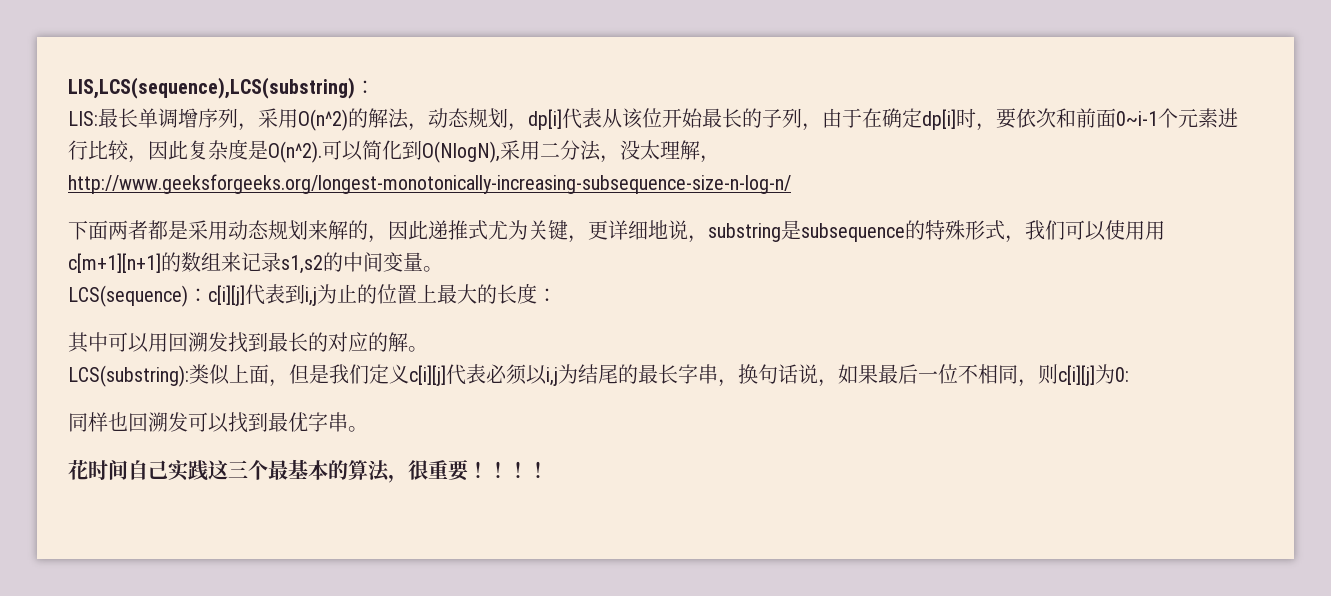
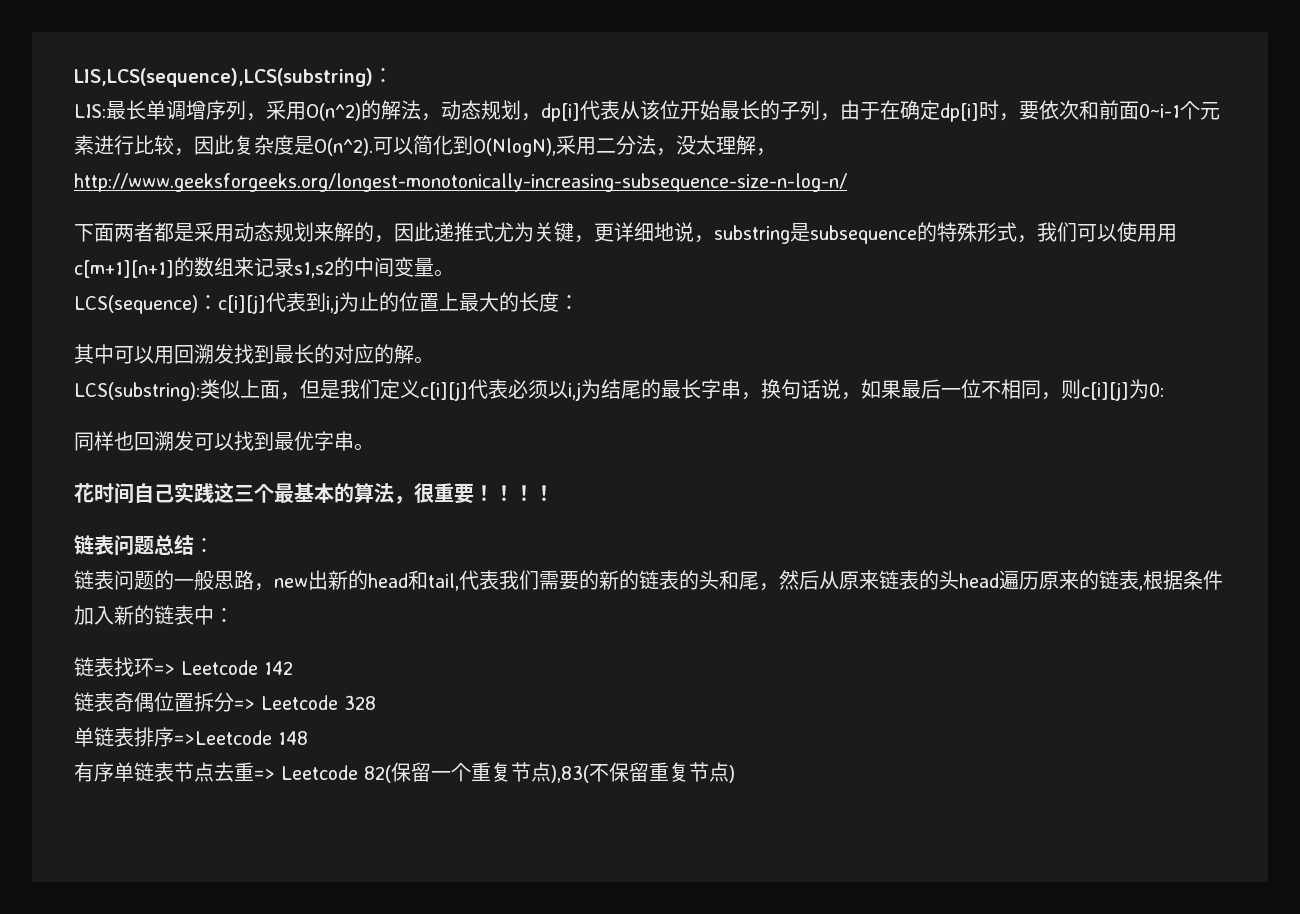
+ 链表问题总结：
+ 链表问题的一般思路，new出新的head和tail,代表我们需要的新的链表的头和尾，然后从原来链表的头head遍历原来的链表,根据条件加入新的链表中：
+ 链表找环=> Leetcode 142
+ 链表奇偶位置拆分=> Leetcode 328
+ 单链表排序=>Leetcode 148
+ 有序单链表节点去重=> Leetcode 82(保留一个重复节点),83(不保留重复节点)

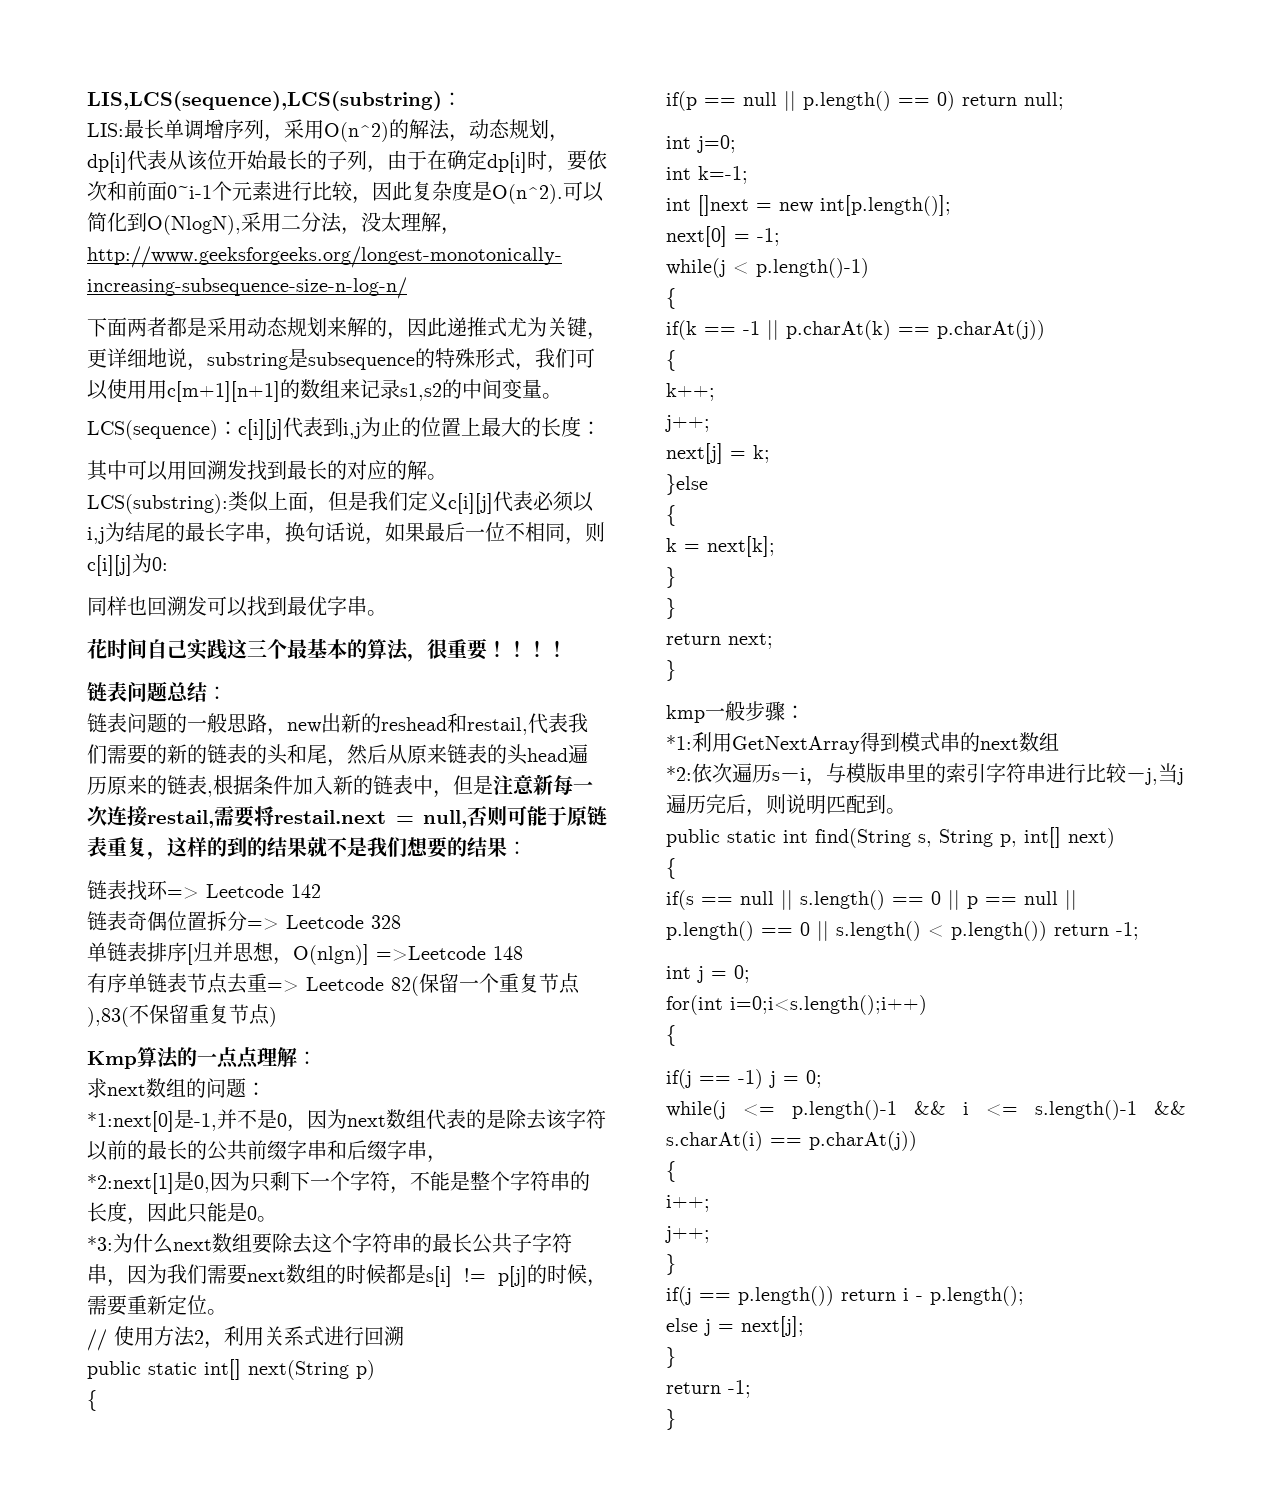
- 链表问题的一般思路，new出新的head和tail,代表我们需要的新的链表的头和尾，然后从原来链表的头head遍历原来的链表,根据条件加入新的链表中：
+ 链表问题的一般思路，new出新的reshead和restail,代表我们需要的新的链表的头和尾，然后从原来链表的头head遍历原来的链表,根据条件加入新的链表中，但是注意新每一次连接restail,需要将restail.next = null,否则可能于原链表重复，这样的到的结果就不是我们想要的结果：
- 单链表排序=>Leetcode 148
+ 单链表排序[归并思想，O(nlgn)] =>Leetcode 148
+ Kmp算法的一点点理解：
+ 求next数组的问题：
+ *1:next[0]是-1,并不是0，因为next数组代表的是除去该字符以前的最长的公共前缀字串和后缀字串，
+ *2:next[1]是0,因为只剩下一个字符，不能是整个字符串的长度，因此只能是0。
+ *3:为什么next数组要除去这个字符串的最长公共子字符串，因为我们需要next数组的时候都是s[i] != p[j]的时候，需要重新定位。
+ // 使用方法2，利用关系式进行回溯
+ public static int[] next(String p)
+ {
+ if(p == null || p.length() == 0) return null;
+ int j=0;
+ int k=-1;
+ int []next = new int[p.length()];
+ next[0] = -1;
+ while(j < p.length()-1)
+ {
+ if(k == -1 || p.charAt(k) == p.charAt(j))
+ {
+ k++;
+ j++;
+ next[j] = k;
+ }else
+ {
+ k = next[k];
+ }
+ }
+ return next;
+ }
+ kmp一般步骤：
+ *1:利用GetNextArray得到模式串的next数组
+ *2:依次遍历s－i，与模版串里的索引字符串进行比较－j,当j遍历完后，则说明匹配到。
+ public static int find(String s, String p, int[] next)
+ {
+ if(s == null || s.length() == 0 || p == null ||
+ p.length() == 0 || s.length() < p.length()) return -1;
+ int j = 0;
+ for(int i=0;i<s.length();i++)
+ {
+ if(j == -1) j = 0;
+ while(j <= p.length()-1 && i <= s.length()-1 && s.charAt(i) == p.charAt(j))
+ {
+ i++;
+ j++;
+ }
+ if(j == p.length()) return i - p.length();
+ else j = next[j];
+ }
+ return -1;
+ }

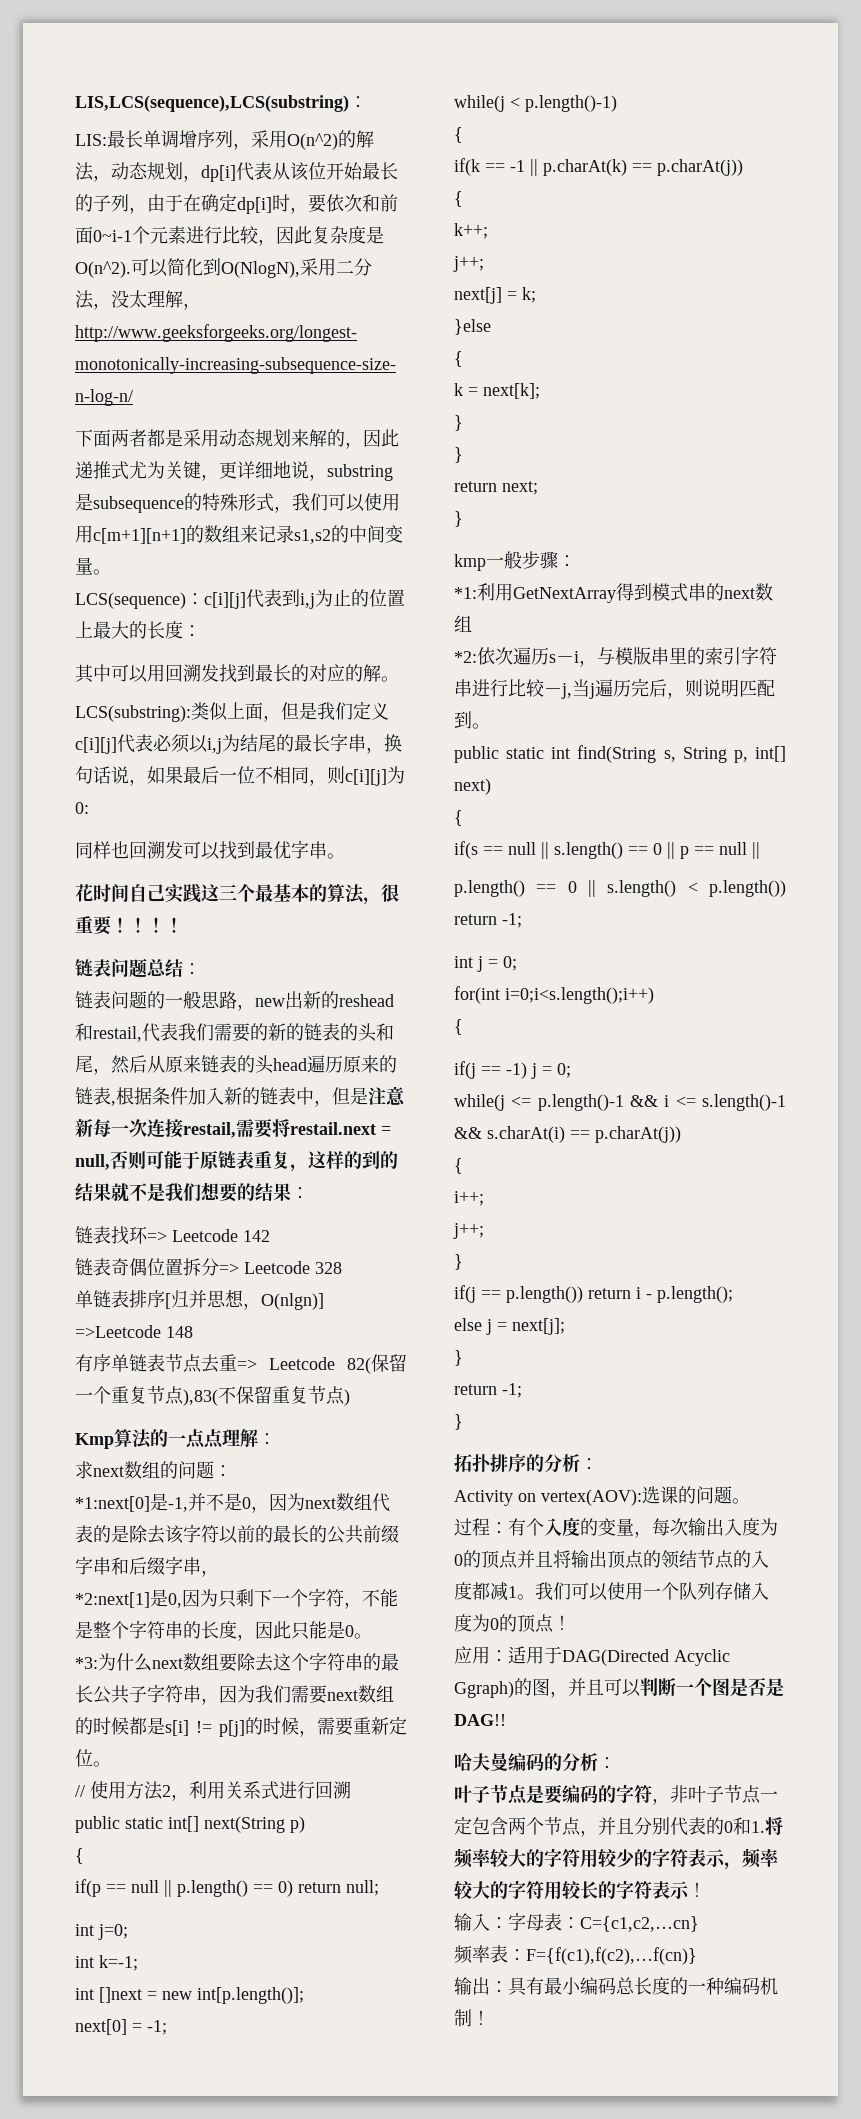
+ 拓扑排序的分析：
+ Activity on vertex(AOV):选课的问题。
+ 过程：有个入度的变量，每次输出入度为0的顶点并且将输出顶点的领结节点的入度都减1。我们可以使用一个队列存储入度为0的顶点！
+ 应用：适用于DAG(Directed Acyclic Ggraph)的图，并且可以判断一个图是否是DAG!!
+ 哈夫曼编码的分析：
+ 叶子节点是要编码的字符，非叶子节点一定包含两个节点，并且分别代表的0和1.将频率较大的字符用较少的字符表示，频率较大的字符用较长的字符表示！
+ 输入：字母表：C={c1,c2,…cn}
+ 频率表：F={f(c1),f(c2),…f(cn)}
+ 输出：具有最小编码总长度的一种编码机制！

